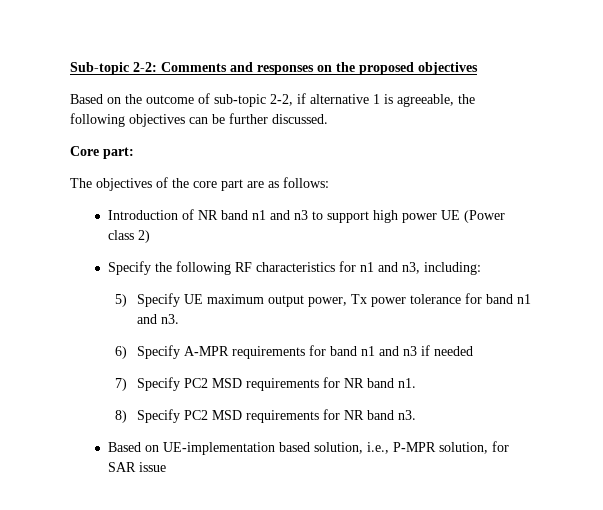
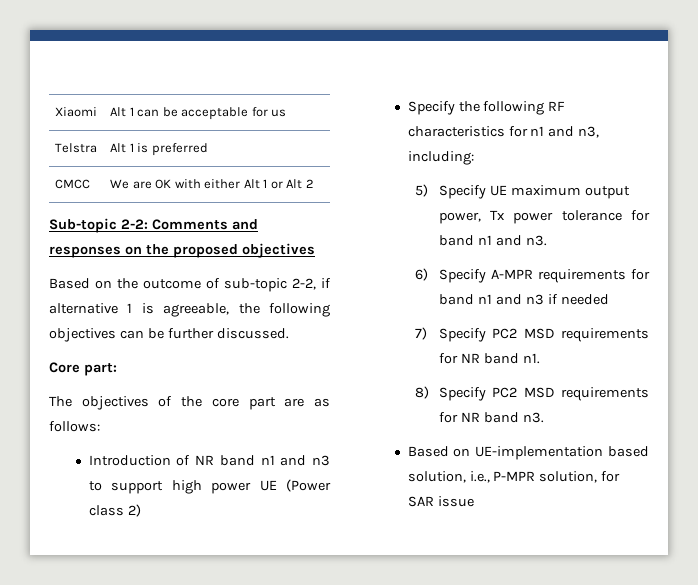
+ Xiaomi | Alt 1 can be acceptable for us
+ Telstra | Alt 1 is preferred
+ CMCC | We are OK with either Alt 1 or Alt 2

